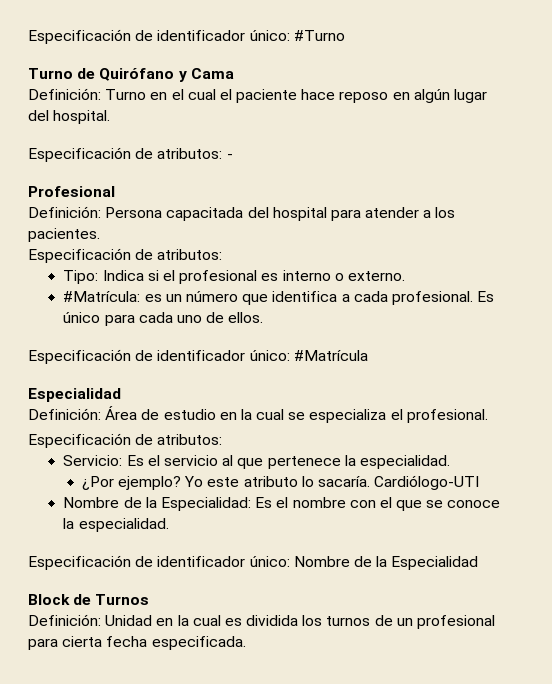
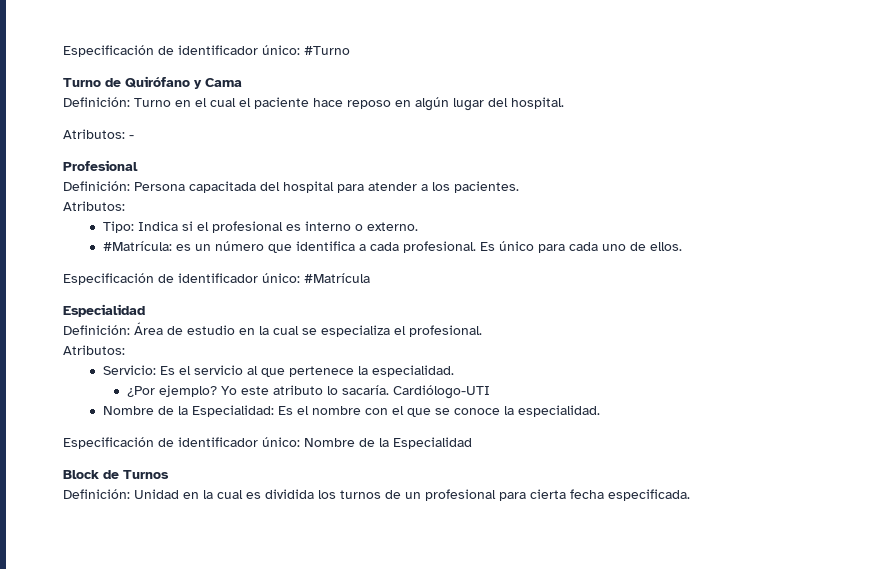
- Especificación de atributos: -
+ Atributos: -
  Definición: Persona capacitada del hospital para atender a los pacientes.
- Especificación de atributos:
+ Atributos:
  Definición: Área de estudio en la cual se especializa el profesional.
- Especificación de atributos:
+ Atributos:

